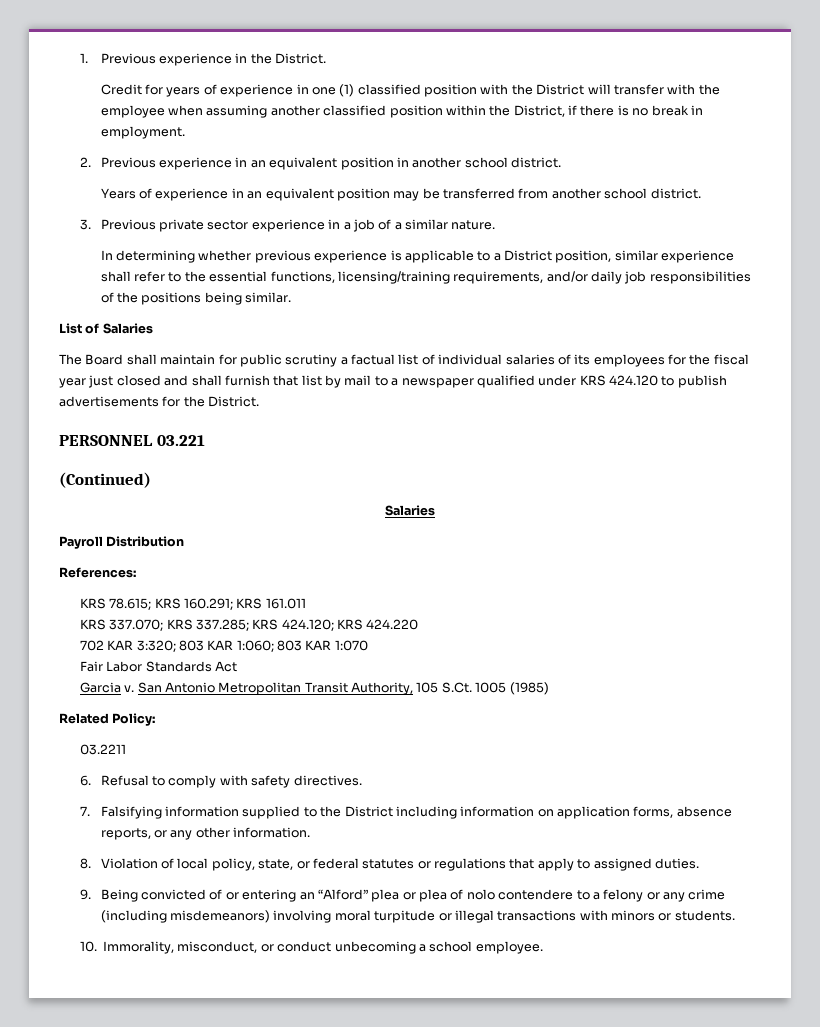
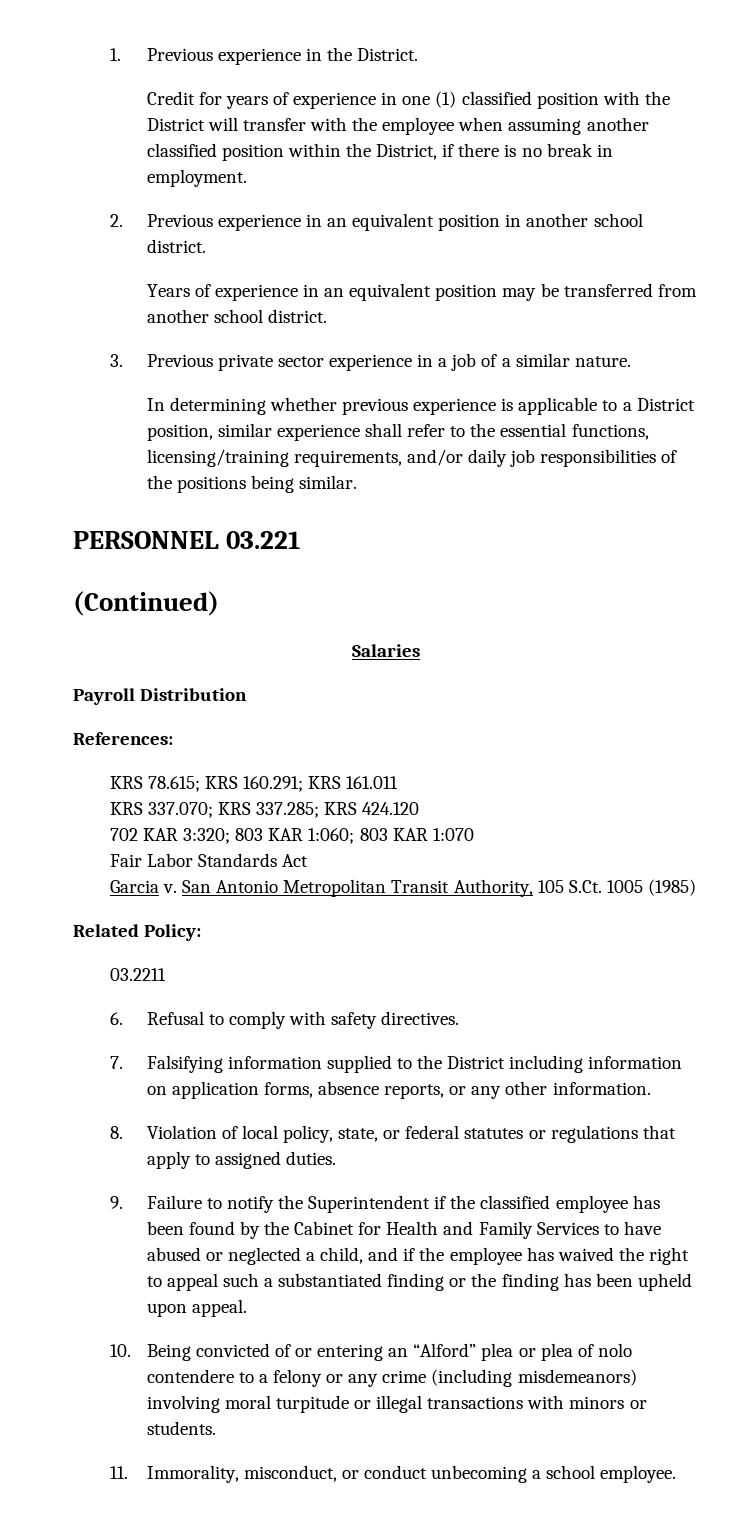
- List of Salaries
- The Board shall maintain for public scrutiny a factual list of individual salaries of its employees for the fiscal year just closed and shall furnish that list by mail to a newspaper qualified under KRS 424.120 to publish advertisements for the District.
- KRS 337.070; KRS 337.285; KRS 424.120; KRS 424.220
+ KRS 337.070; KRS 337.285; KRS 424.120
- 9. Being convicted of or entering an “Alford” plea or plea of nolo contendere to a felony or any crime (including misdemeanors) involving moral turpitude or illegal transactions with minors or students.
+ 9. Failure to notify the Superintendent if the classified employee has been found by the Cabinet for Health and Family Services to have abused or neglected a child, and if the employee has waived the right to appeal such a substantiated finding or the finding has been upheld upon appeal.
+ 10. Being convicted of or entering an “Alford” plea or plea of nolo contendere to a felony or any crime (including misdemeanors) involving moral turpitude or illegal transactions with minors or students.
- 10. Immorality, misconduct, or conduct unbecoming a school employee.
+ 11. Immorality, misconduct, or conduct unbecoming a school employee.

